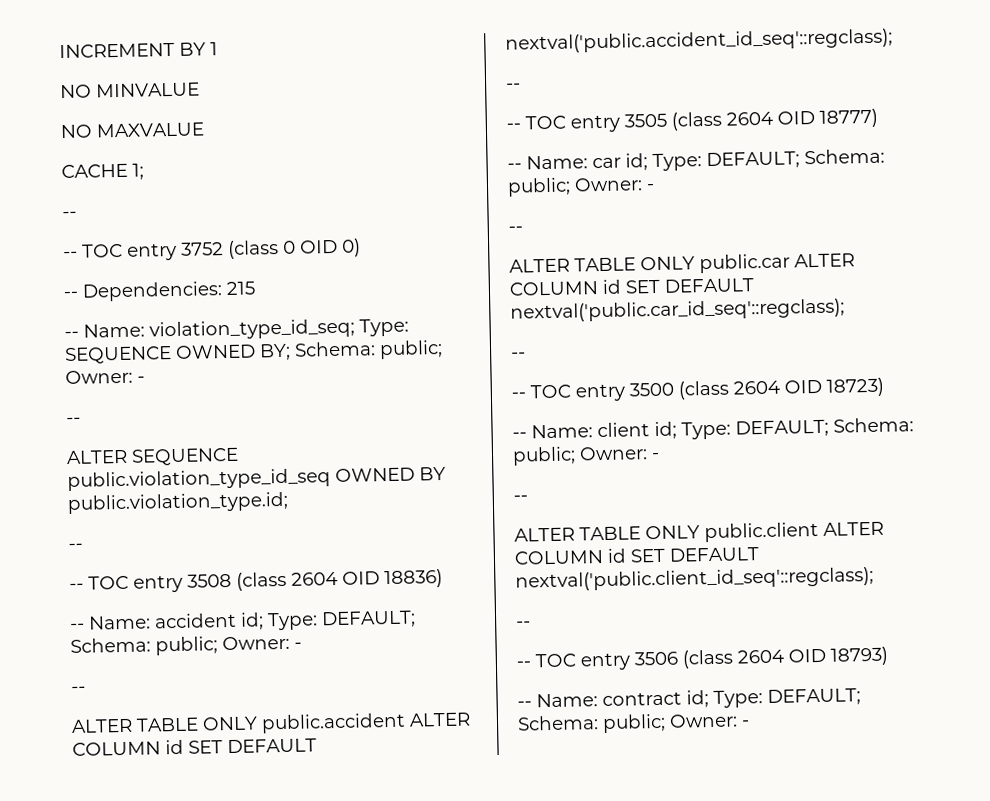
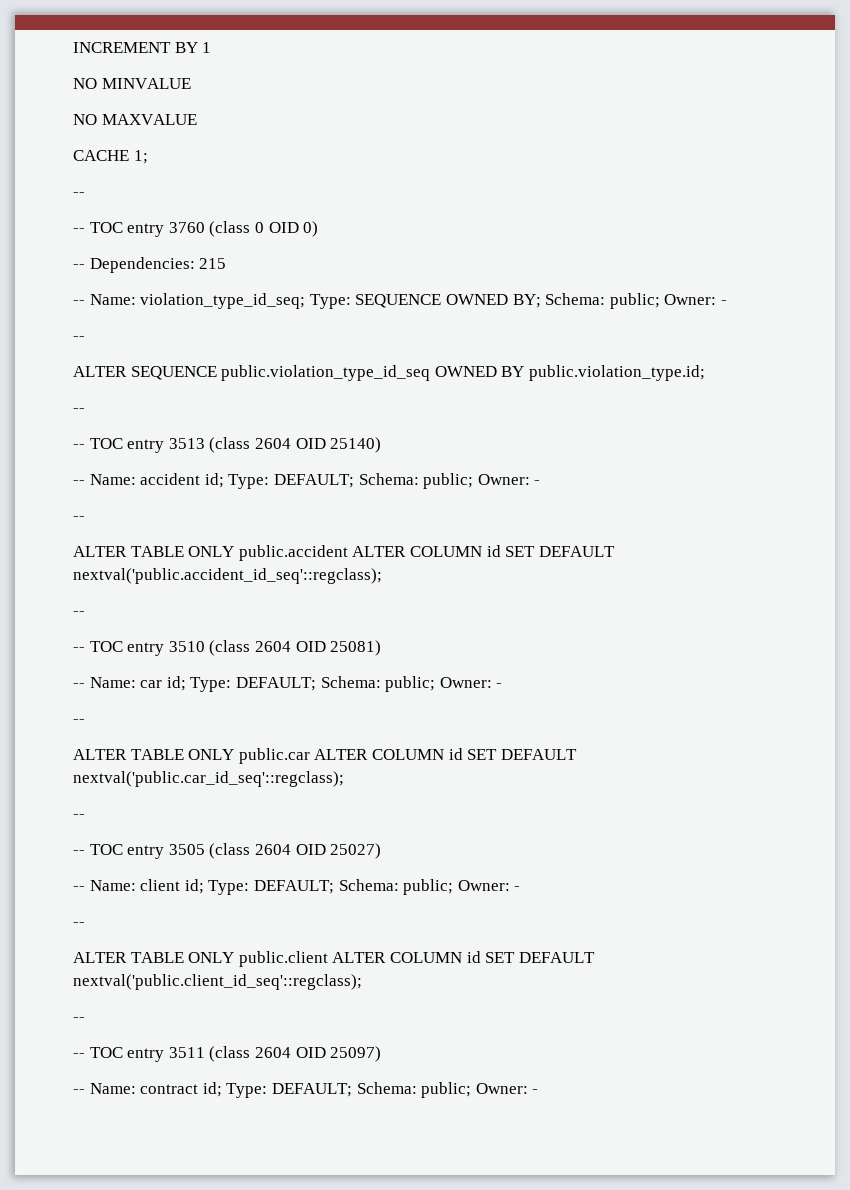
- -- TOC entry 3752 (class 0 OID 0)
+ -- TOC entry 3760 (class 0 OID 0)
- -- TOC entry 3508 (class 2604 OID 18836)
+ -- TOC entry 3513 (class 2604 OID 25140)
- -- TOC entry 3505 (class 2604 OID 18777)
+ -- TOC entry 3510 (class 2604 OID 25081)
- -- TOC entry 3500 (class 2604 OID 18723)
+ -- TOC entry 3505 (class 2604 OID 25027)
- -- TOC entry 3506 (class 2604 OID 18793)
+ -- TOC entry 3511 (class 2604 OID 25097)

